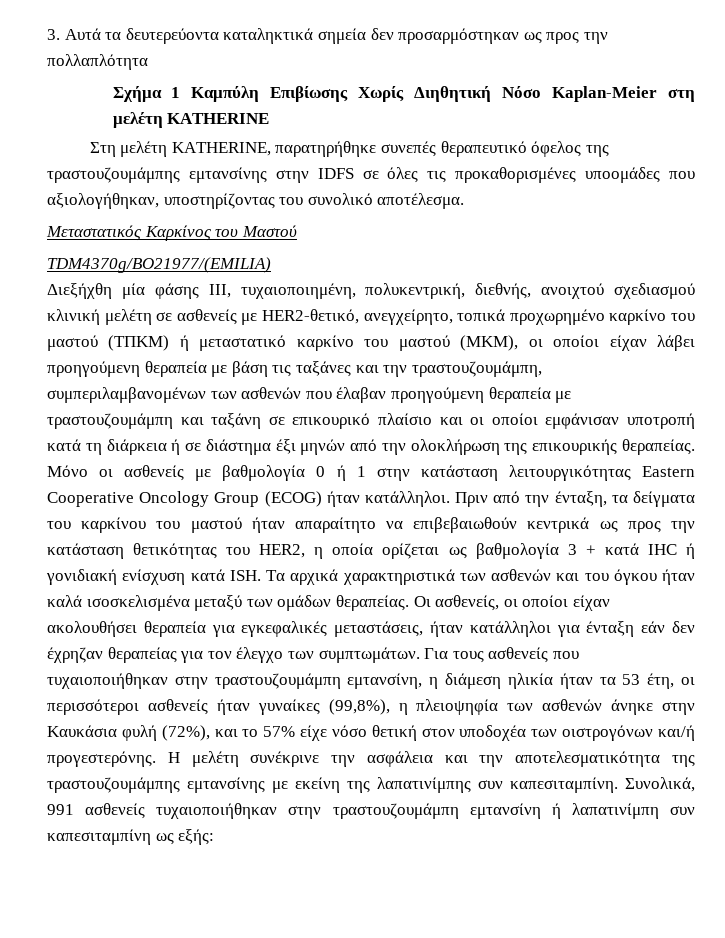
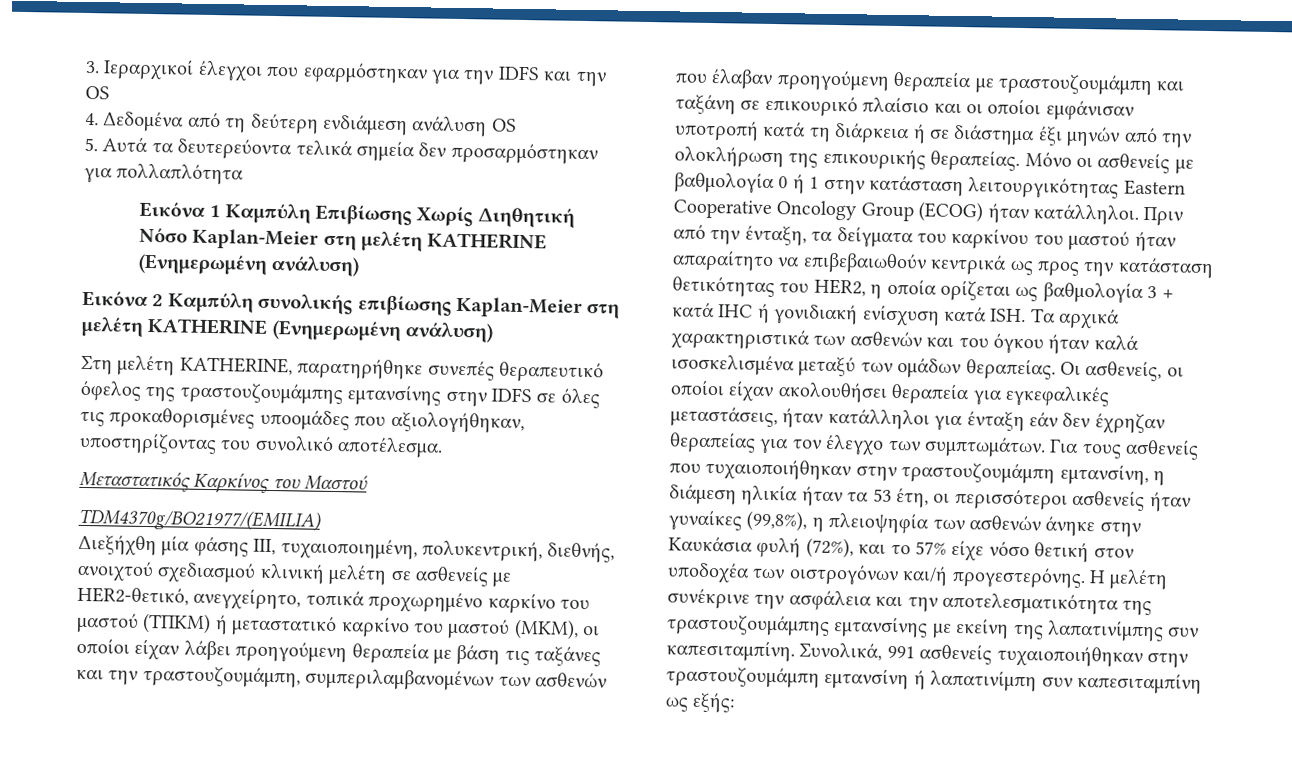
- 3. Αυτά τα δευτερεύοντα καταληκτικά σημεία δεν προσαρμόστηκαν ως προς την πολλαπλότητα
+ 3. Ιεραρχικοί έλεγχοι που εφαρμόστηκαν για την IDFS και την OS
+ 4. Δεδομένα από τη δεύτερη ενδιάμεση ανάλυση OS
+ 5. Αυτά τα δευτερεύοντα τελικά σημεία δεν προσαρμόστηκαν για πολλαπλότητα
- Σχήμα 1 Καμπύλη Επιβίωσης Χωρίς Διηθητική Νόσο Kaplan-Meier στη μελέτη KATHERINE
+ Εικόνα 1 Καμπύλη Επιβίωσης Χωρίς Διηθητική Νόσο Kaplan-Meier στη μελέτη KATHERINE (Ενημερωμένη ανάλυση)
+ Εικόνα 2 Καμπύλη συνολικής επιβίωσης Kaplan-Meier στη μελέτη KATHERINE (Ενημερωμένη ανάλυση)

